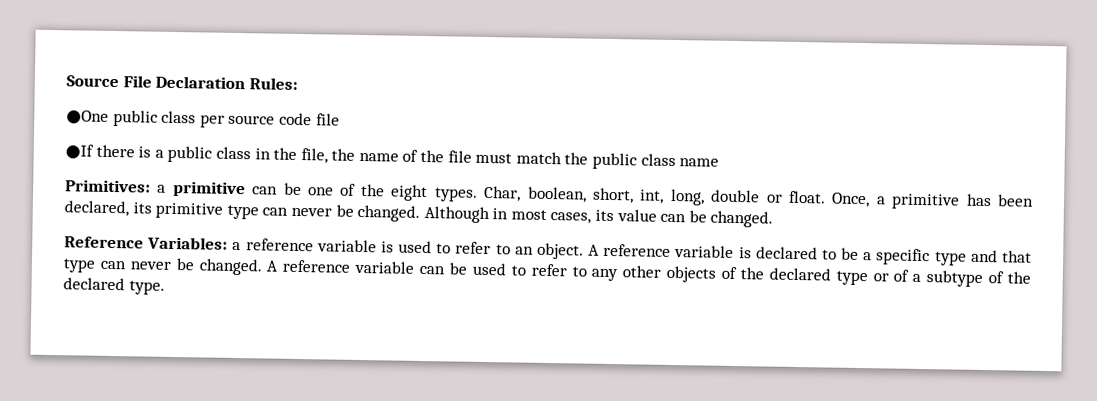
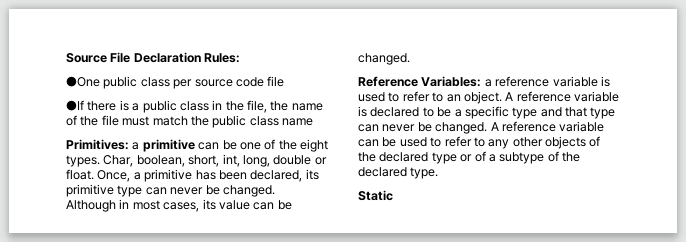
+ Static

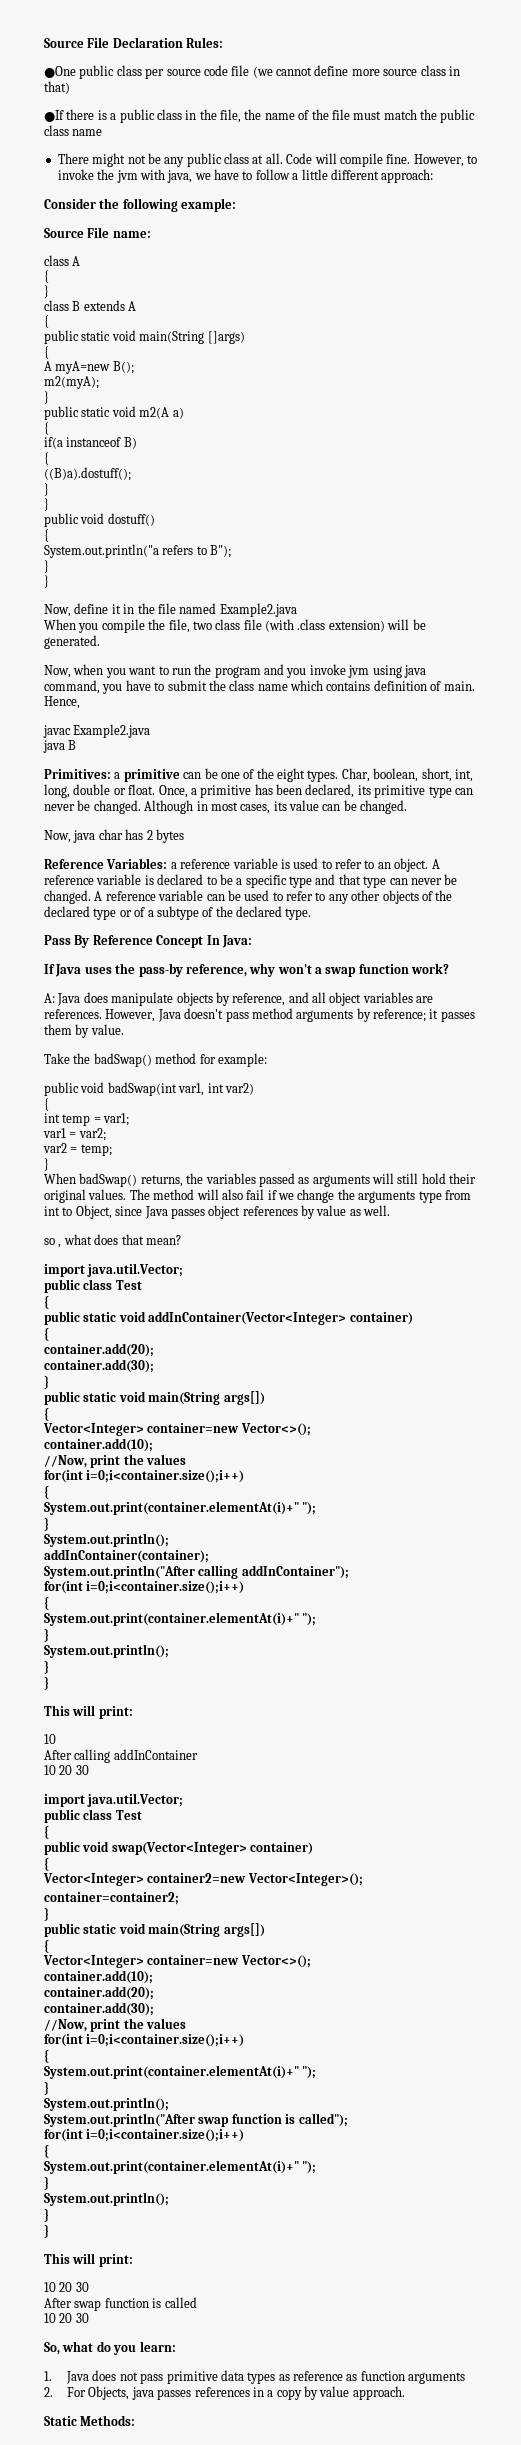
- ●One public class per source code file
+ ●One public class per source code file (we cannot define more source class in that)
+ There might not be any public class at all. Code will compile fine. However, to invoke the jvm with java, we have to follow a little different approach:
+ Consider the following example:
+ Source File name:
+ class A
+ {
+ }
+ class B extends A
+ {
+ public static void main(String []args)
+ {
+ A myA=new B();
+ m2(myA);
+ }
+ public static void m2(A a)
+ {
+ if(a instanceof B)
+ {
+ ((B)a).dostuff();
+ }
+ }
+ public void dostuff()
+ {
+ System.out.println("a refers to B");
+ }
+ }
+ Now, define it in the file named Example2.java
+ When you compile the file, two class file (with .class extension) will be generated.
+ Now, when you want to run the program and you invoke jvm using java command, you have to submit the class name which contains definition of main. Hence,
+ javac Example2.java
+ java B
+ Now, java char has 2 bytes
+ Pass By Reference Concept In Java:
+ If Java uses the pass-by reference, why won't a swap function work?
+ A: Java does manipulate objects by reference, and all object variables are references. However, Java doesn't pass method arguments by reference; it passes them by value.
+ Take the badSwap() method for example:
+ public void badSwap(int var1, int var2)
+ {
+ int temp = var1;
+ var1 = var2;
+ var2 = temp;
+ }
+ When badSwap() returns, the variables passed as arguments will still hold their original values. The method will also fail if we change the arguments type from int to Object, since Java passes object references by value as well.
+ so , what does that mean?
+ import java.util.Vector;
+ public class Test
+ {
+ public static void addInContainer(Vector<Integer> container)
+ {
+ container.add(20);
+ container.add(30);
+ }
+ public static void main(String args[])
+ {
+ Vector<Integer> container=new Vector<>();
+ container.add(10);
+ //Now, print the values
+ for(int i=0;i<container.size();i++)
+ {
+ System.out.print(container.elementAt(i)+" ");
+ }
+ System.out.println();
+ addInContainer(container);
+ System.out.println("After calling addInContainer");
+ for(int i=0;i<container.size();i++)
+ {
+ System.out.print(container.elementAt(i)+" ");
+ }
+ System.out.println();
+ }
+ }
+ This will print:
+ 10
+ After calling addInContainer
+ 10 20 30
+ import java.util.Vector;
+ public class Test
+ {
+ public void swap(Vector<Integer> container)
+ {
+ Vector<Integer> container2=new Vector<Integer>();
+ container=container2;
+ }
+ public static void main(String args[])
+ {
+ Vector<Integer> container=new Vector<>();
+ container.add(10);
+ container.add(20);
+ container.add(30);
+ //Now, print the values
+ for(int i=0;i<container.size();i++)
+ {
+ System.out.print(container.elementAt(i)+" ");
+ }
+ System.out.println();
+ System.out.println("After swap function is called");
+ for(int i=0;i<container.size();i++)
+ {
+ System.out.print(container.elementAt(i)+" ");
+ }
+ System.out.println();
+ }
+ }
+ This will print:
+ 10 20 30
+ After swap function is called
+ 10 20 30
+ So, what do you learn:
+ 1. Java does not pass primitive data types as reference as function arguments
+ 2. For Objects, java passes references in a copy by value approach.
- Static
+ Static Methods:

